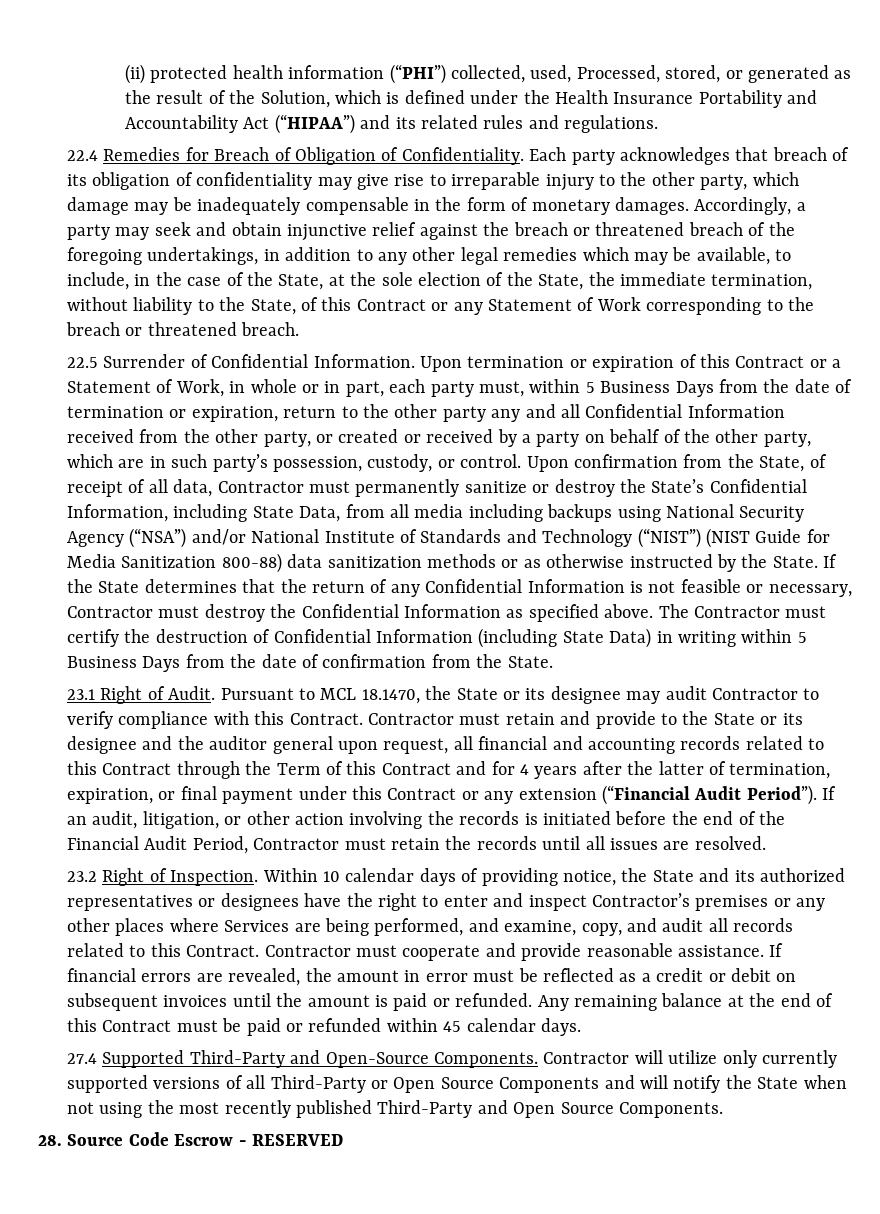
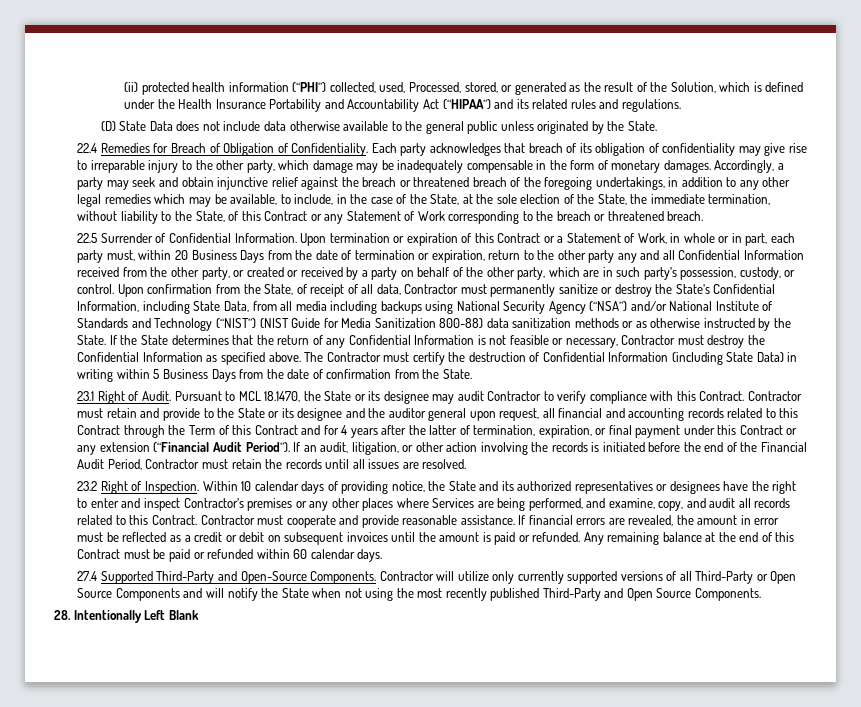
+ (D) State Data does not include data otherwise available to the general public unless originated by the State.
- Upon termination or expiration of this Contract or a Statement of Work, in whole or in part, each party must, within 5 Business Days from the date of termination or expiration, return to the other party any and all Confidential Information received from the other party, or created or received by a party on behalf of the other party, which are in such party’s possession, custody, or control.
+ Upon termination or expiration of this Contract or a Statement of Work, in whole or in part, each party must, within 20 Business Days from the date of termination or expiration, return to the other party any and all Confidential Information received from the other party, or created or received by a party on behalf of the other party, which are in such party’s possession, custody, or control.
- Any remaining balance at the end of this Contract must be paid or refunded within 45 calendar days.
+ Any remaining balance at the end of this Contract must be paid or refunded within 60 calendar days.
- 28. Source Code Escrow - RESERVED
+ 28. Intentionally Left Blank

